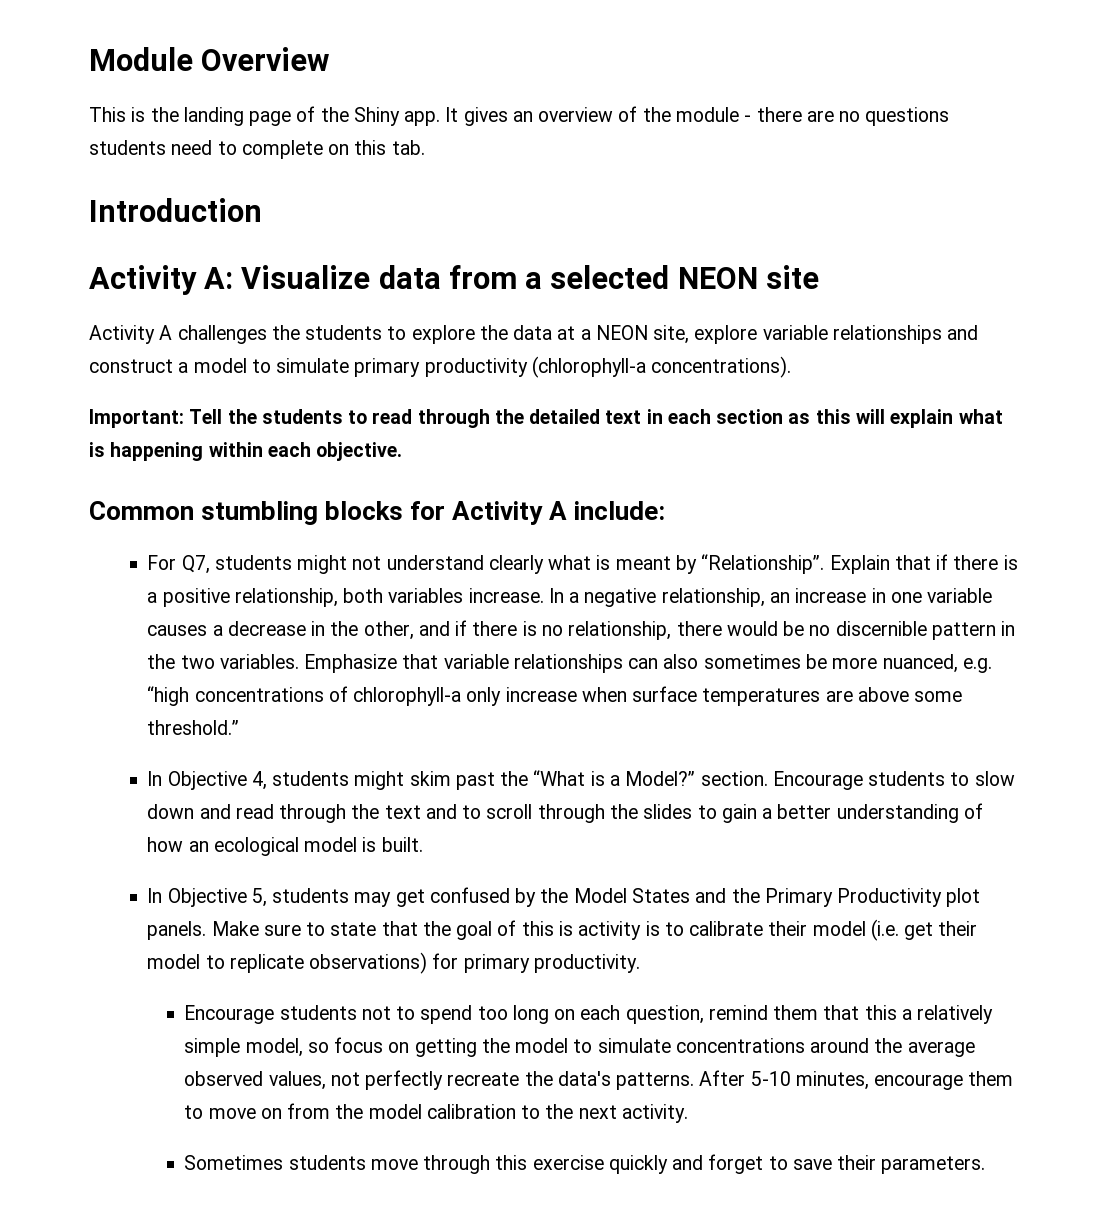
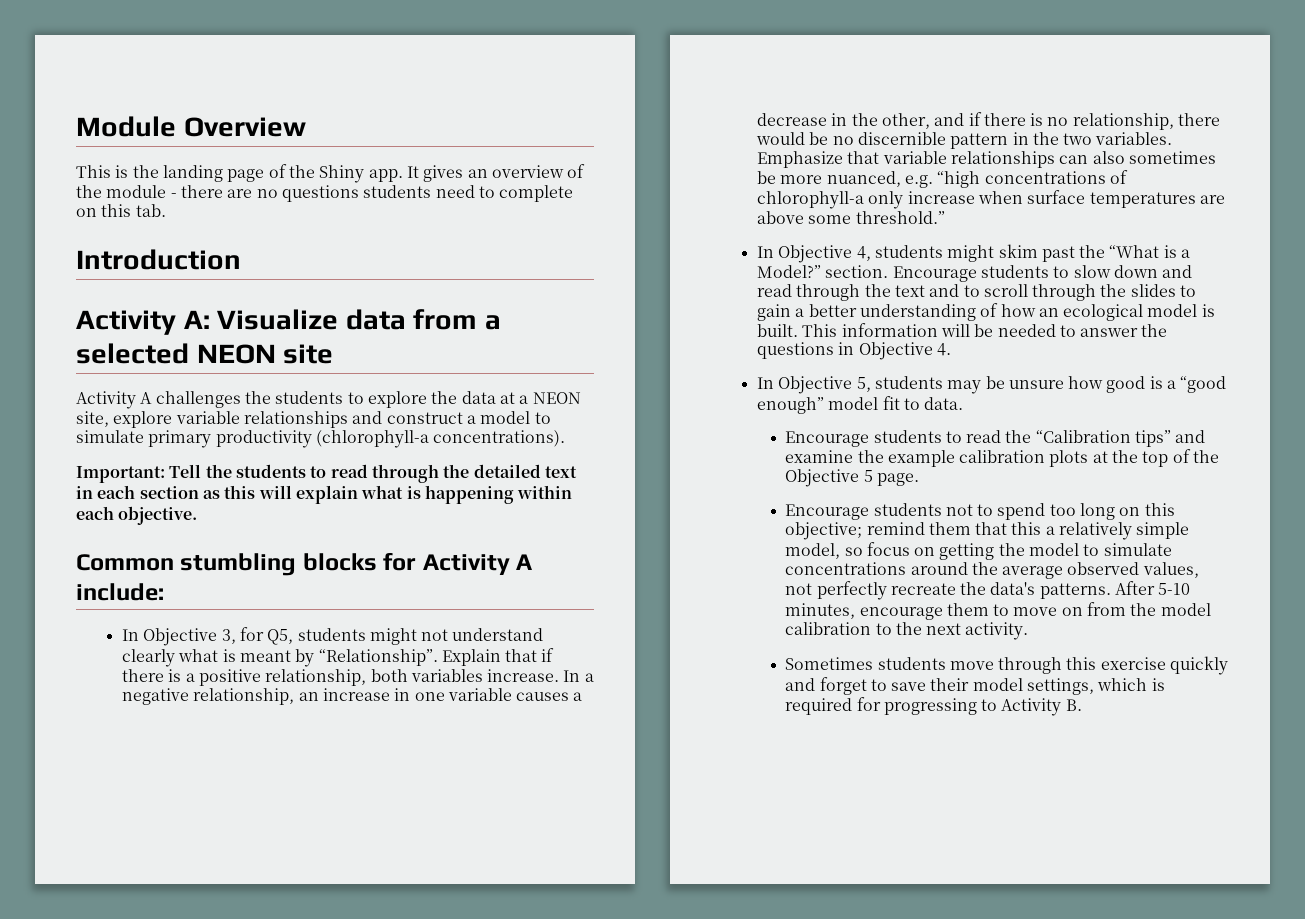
- For Q7, students might not understand clearly what is meant by “Relationship”.
+ In Objective 3, for Q5, students might not understand clearly what is meant by “Relationship”.
+ This information will be needed to answer the questions in Objective 4.
- In Objective 5, students may get confused by the Model States and the Primary Productivity plot panels. Make sure to state that the goal of this is activity is to calibrate their model (i.e. get their model to replicate observations) for primary productivity.
+ In Objective 5, students may be unsure how good is a “good enough” model fit to data.
+ Encourage students to read the “Calibration tips” and examine the example calibration plots at the top of the Objective 5 page.
- Encourage students not to spend too long on each question, remind them that this a relatively simple model, so focus on getting the model to simulate concentrations around the average observed values, not perfectly recreate the data's patterns.
+ Encourage students not to spend too long on this objective; remind them that this a relatively simple model, so focus on getting the model to simulate concentrations around the average observed values, not perfectly recreate the data's patterns.
- Sometimes students move through this exercise quickly and forget to save their parameters.
+ Sometimes students move through this exercise quickly and forget to save their model settings, which is required for progressing to Activity B.

